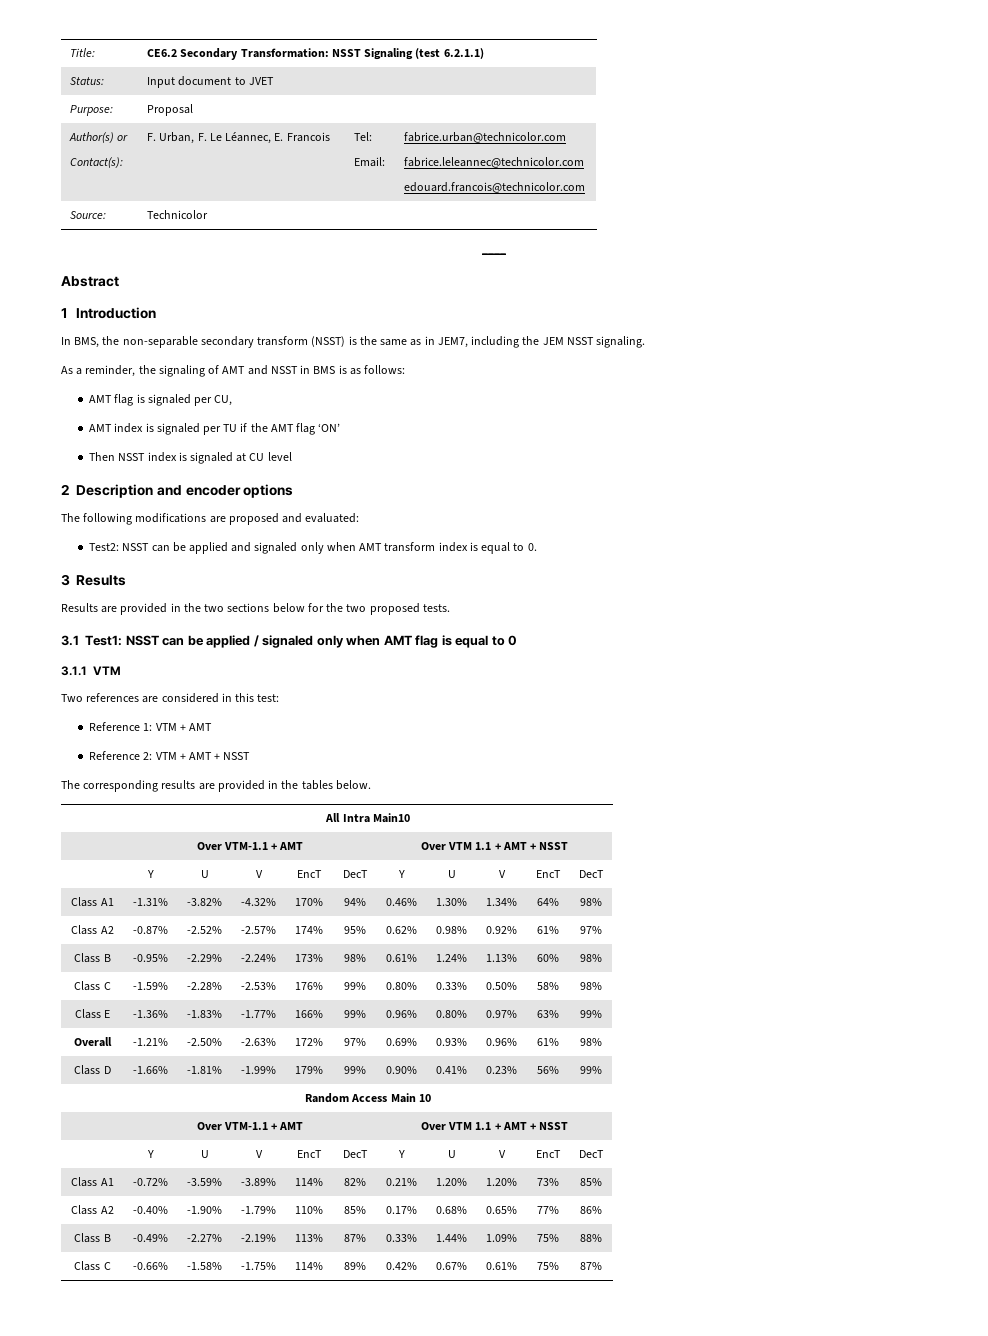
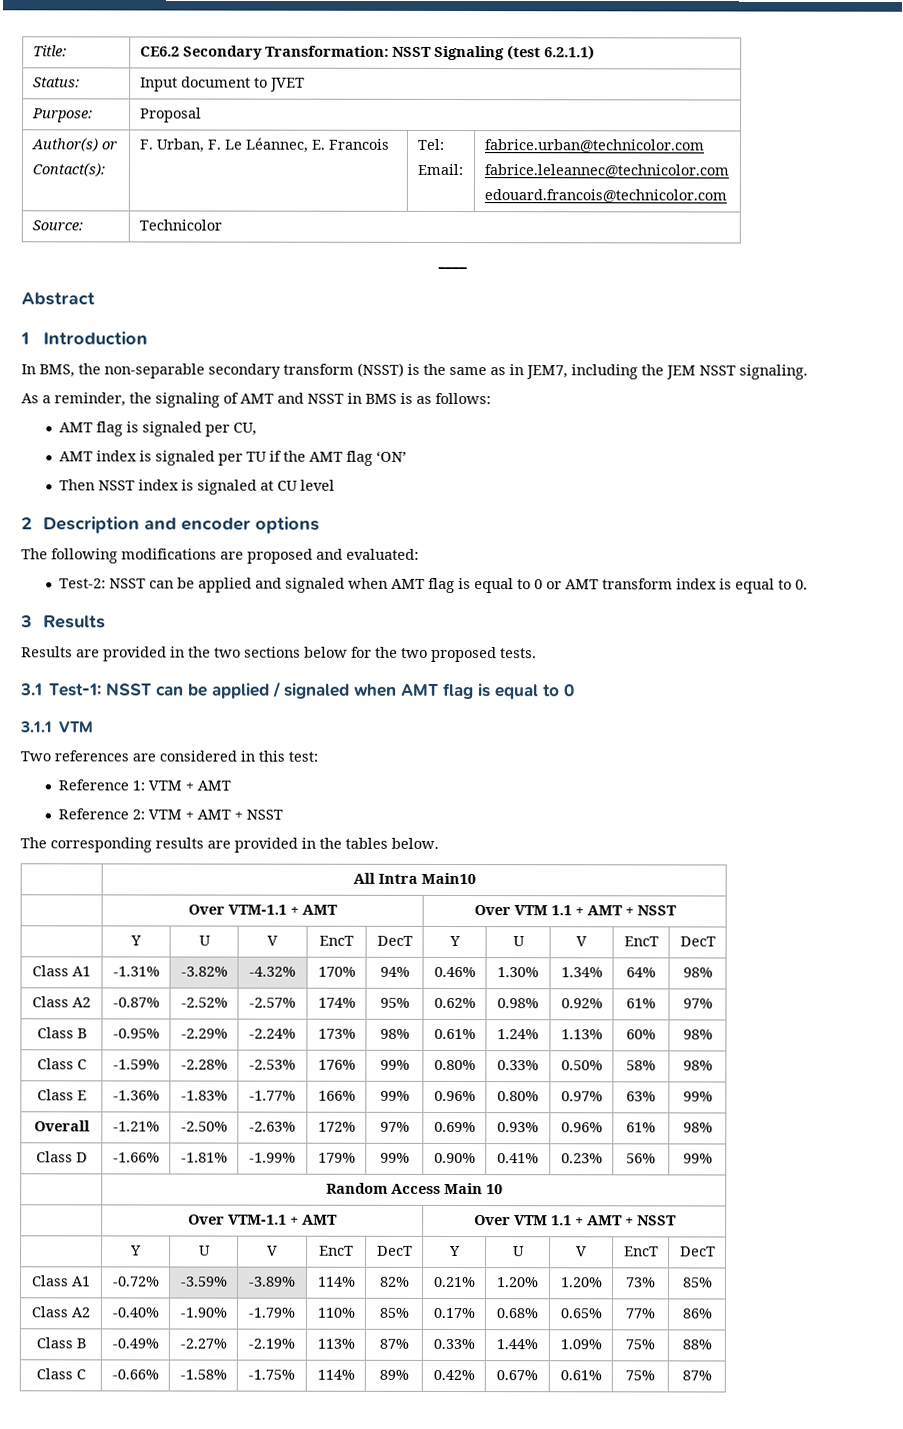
- Test2: NSST can be applied and signaled only when AMT transform index is equal to 0.
+ Test-2: NSST can be applied and signaled when AMT flag is equal to 0 or AMT transform index is equal to 0.
- 3.1 Test1: NSST can be applied / signaled only when AMT flag is equal to 0
+ 3.1 Test-1: NSST can be applied / signaled when AMT flag is equal to 0

